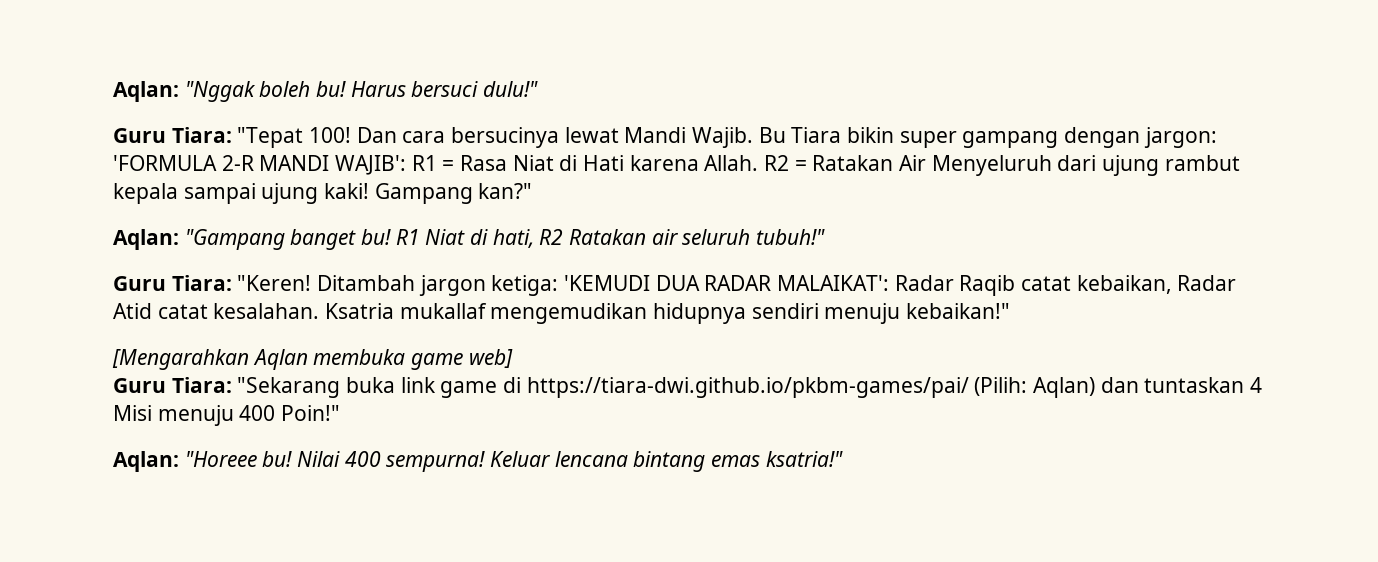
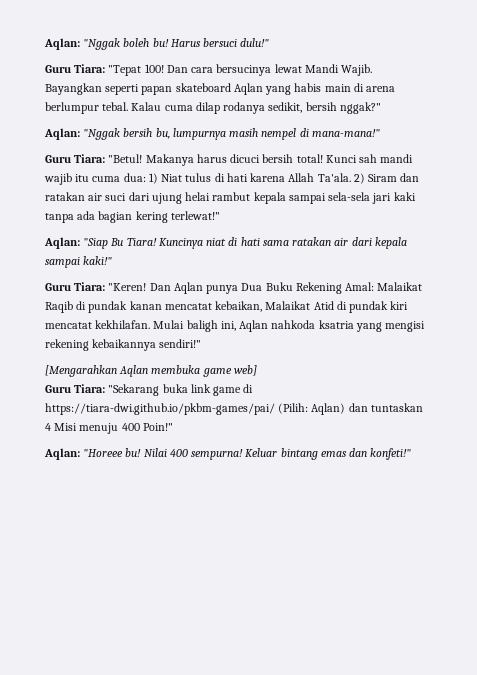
- Bu Tiara bikin super gampang dengan jargon: 'FORMULA 2-R MANDI WAJIB': R1 = Rasa Niat di Hati karena Allah. R2 = Ratakan Air Menyeluruh dari ujung rambut kepala sampai ujung kaki! Gampang kan?"
- Aqlan: "Gampang banget bu! R1 Niat di hati, R2 Ratakan air seluruh tubuh!"
- Guru Tiara: "Keren! Ditambah jargon ketiga: 'KEMUDI DUA RADAR MALAIKAT': Radar Raqib catat kebaikan, Radar Atid catat kesalahan. Ksatria mukallaf mengemudikan hidupnya sendiri menuju kebaikan!"
+ Bayangkan seperti papan skateboard Aqlan yang habis main di arena berlumpur tebal. Kalau cuma dilap rodanya sedikit, bersih nggak?"
+ Aqlan: "Nggak bersih bu, lumpurnya masih nempel di mana-mana!"
+ Guru Tiara: "Betul! Makanya harus dicuci bersih total! Kunci sah mandi wajib itu cuma dua: 1) Niat tulus di hati karena Allah Ta'ala. 2) Siram dan ratakan air suci dari ujung helai rambut kepala sampai sela-sela jari kaki tanpa ada bagian kering terlewat!"
+ Aqlan: "Siap Bu Tiara! Kuncinya niat di hati sama ratakan air dari kepala sampai kaki!"
+ Guru Tiara: "Keren! Dan Aqlan punya Dua Buku Rekening Amal: Malaikat Raqib di pundak kanan mencatat kebaikan, Malaikat Atid di pundak kiri mencatat kekhilafan. Mulai baligh ini, Aqlan nahkoda ksatria yang mengisi rekening kebaikannya sendiri!"
- Keluar lencana bintang emas ksatria!"
+ Keluar bintang emas dan konfeti!"

